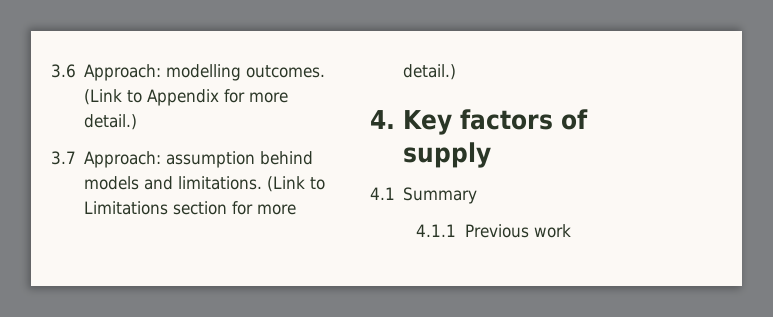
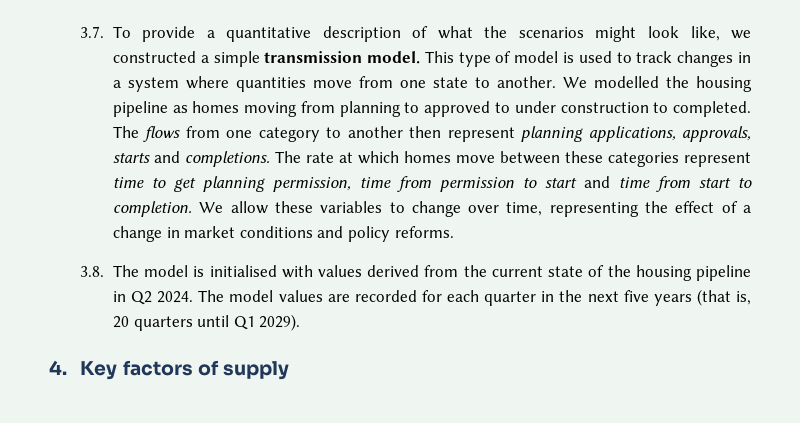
- 3.6 Approach: modelling outcomes. (Link to Appendix for more detail.)
- 3.7 Approach: assumption behind models and limitations. (Link to Limitations section for more detail.)
+ 3.7. To provide a quantitative description of what the scenarios might look like, we constructed a simple transmission model. This type of model is used to track changes in a system where quantities move from one state to another. We modelled the housing pipeline as homes moving from planning to approved to under construction to completed. The flows from one category to another then represent planning applications, approvals, starts and completions. The rate at which homes move between these categories represent time to get planning permission, time from permission to start and time from start to completion. We allow these variables to change over time, representing the effect of a change in market conditions and policy reforms.
+ 3.8. The model is initialised with values derived from the current state of the housing pipeline in Q2 2024. The model values are recorded for each quarter in the next five years (that is, 20 quarters until Q1 2029).
- 4.1 Summary
- 4.1.1 Previous work

